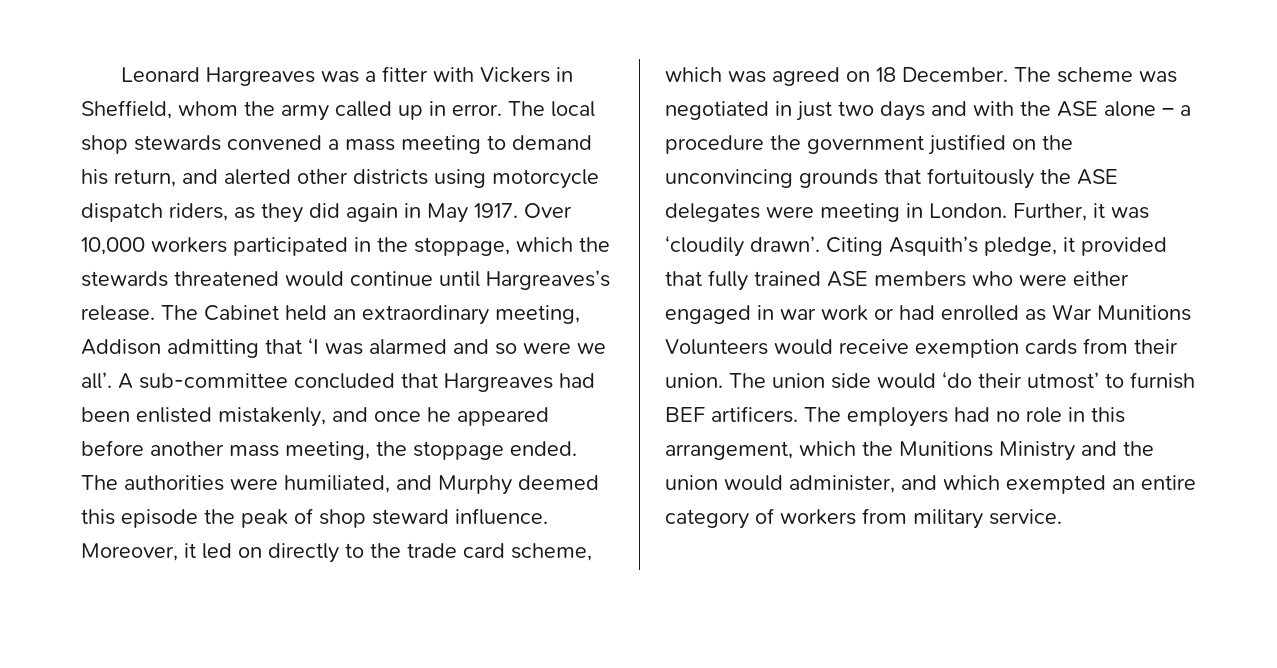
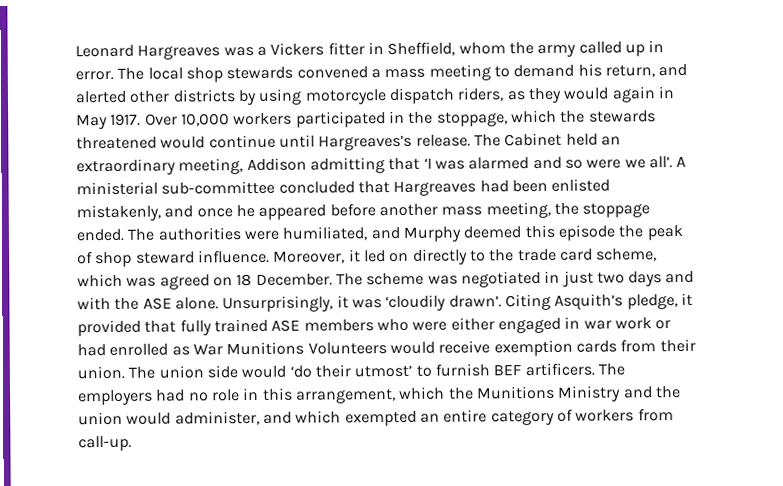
- Leonard Hargreaves was a fitter with Vickers in Sheffield, whom the army called up in error.
+ Leonard Hargreaves was a Vickers fitter in Sheffield, whom the army called up in error.
- The local shop stewards convened a mass meeting to demand his return, and alerted other districts using motorcycle dispatch riders, as they did again in May 1917.
+ The local shop stewards convened a mass meeting to demand his return, and alerted other districts by using motorcycle dispatch riders, as they would again in May 1917.
- A sub-committee concluded that Hargreaves had been enlisted mistakenly, and once he appeared before another mass meeting, the stoppage ended.
+ A ministerial sub-committee concluded that Hargreaves had been enlisted mistakenly, and once he appeared before another mass meeting, the stoppage ended.
- The scheme was negotiated in just two days and with the ASE alone – a procedure the government justified on the unconvincing grounds that fortuitously the ASE delegates were meeting in London. Further, it was ‘cloudily drawn’.
+ The scheme was negotiated in just two days and with the ASE alone. Unsurprisingly, it was ‘cloudily drawn’.
- The employers had no role in this arrangement, which the Munitions Ministry and the union would administer, and which exempted an entire category of workers from military service.
+ The employers had no role in this arrangement, which the Munitions Ministry and the union would administer, and which exempted an entire category of workers from call-up.

